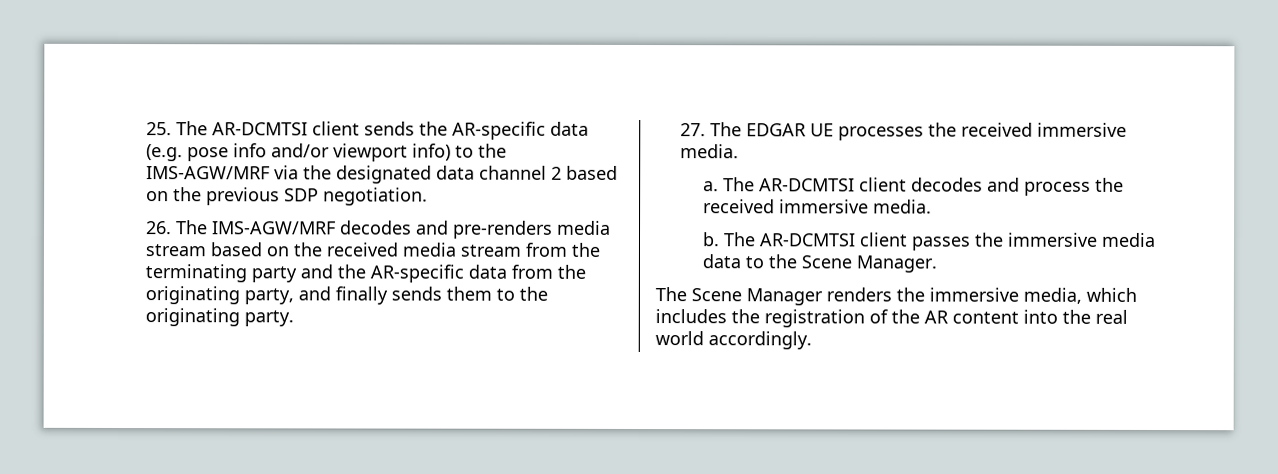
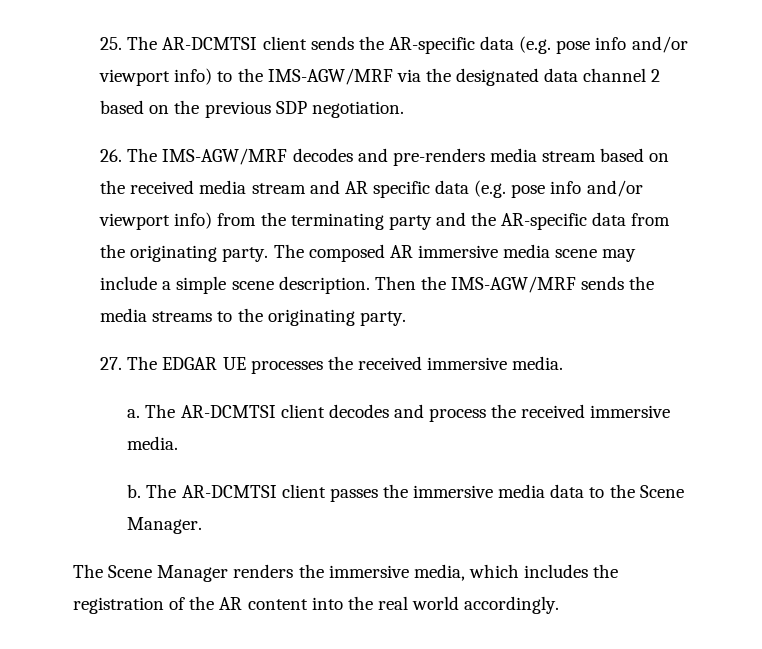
- 26. The IMS-AGW/MRF decodes and pre-renders media stream based on the received media stream from the terminating party and the AR-specific data from the originating party, and finally sends them to the originating party.
+ 26. The IMS-AGW/MRF decodes and pre-renders media stream based on the received media stream and AR specific data (e.g. pose info and/or viewport info) from the terminating party and the AR-specific data from the originating party. The composed AR immersive media scene may include a simple scene description. Then the IMS-AGW/MRF sends the media streams to the originating party.

